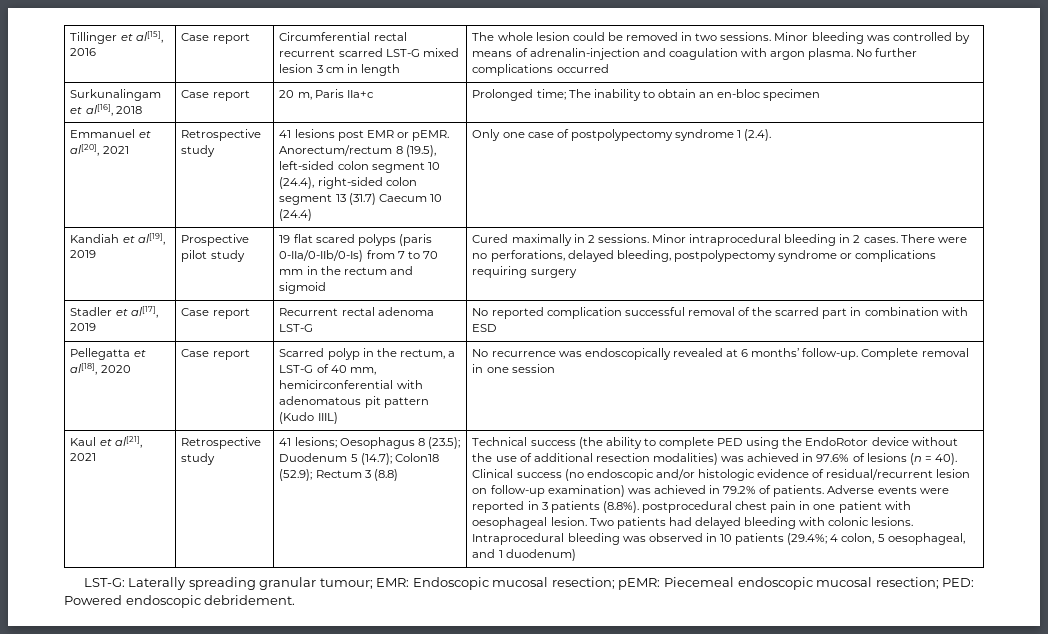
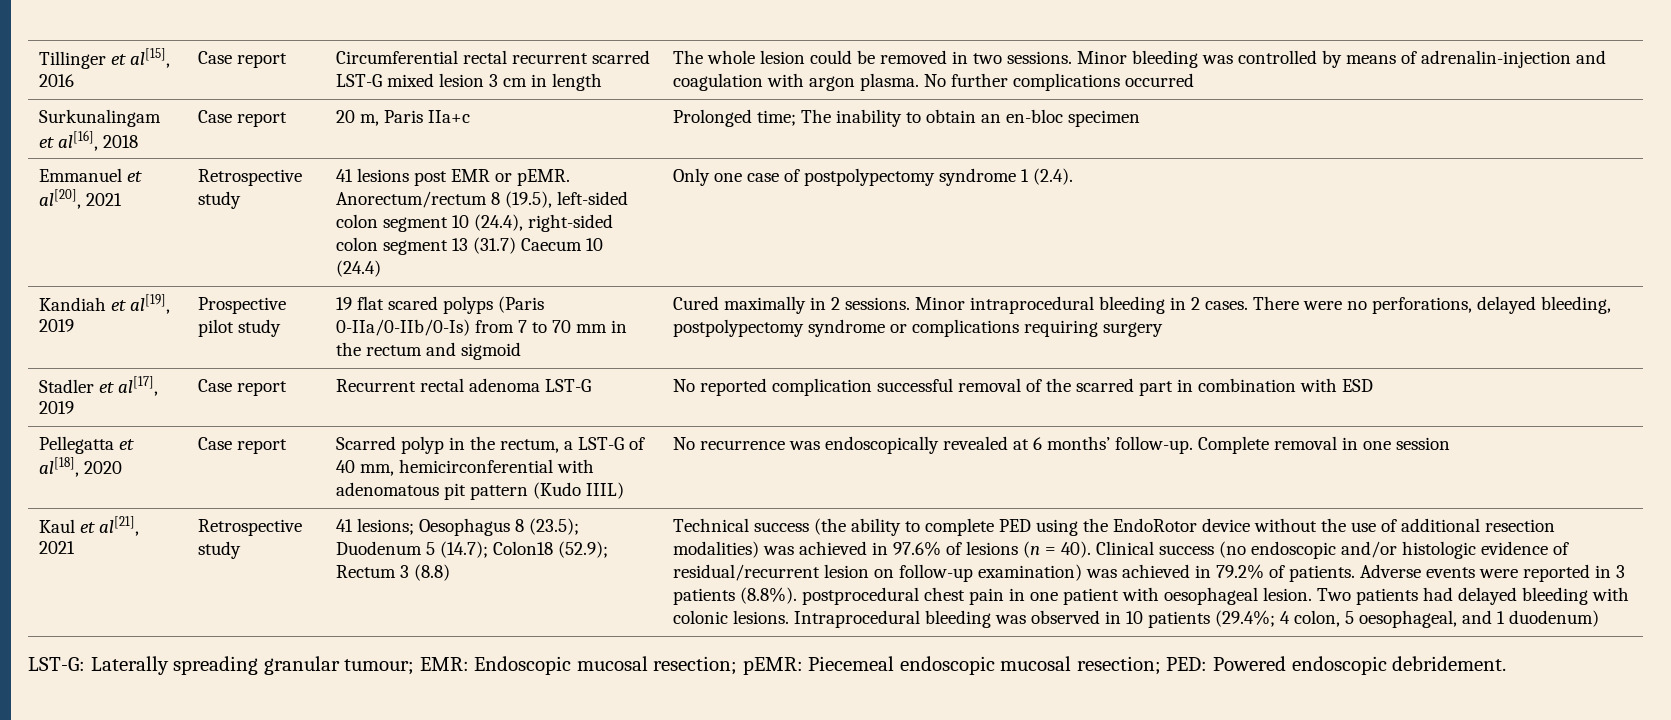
- 19 flat scared polyps (paris 0-IIa/0-IIb/0-Is) from 7 to 70 mm in the rectum and sigmoid
+ 19 flat scared polyps (Paris 0-IIa/0-IIb/0-Is) from 7 to 70 mm in the rectum and sigmoid

